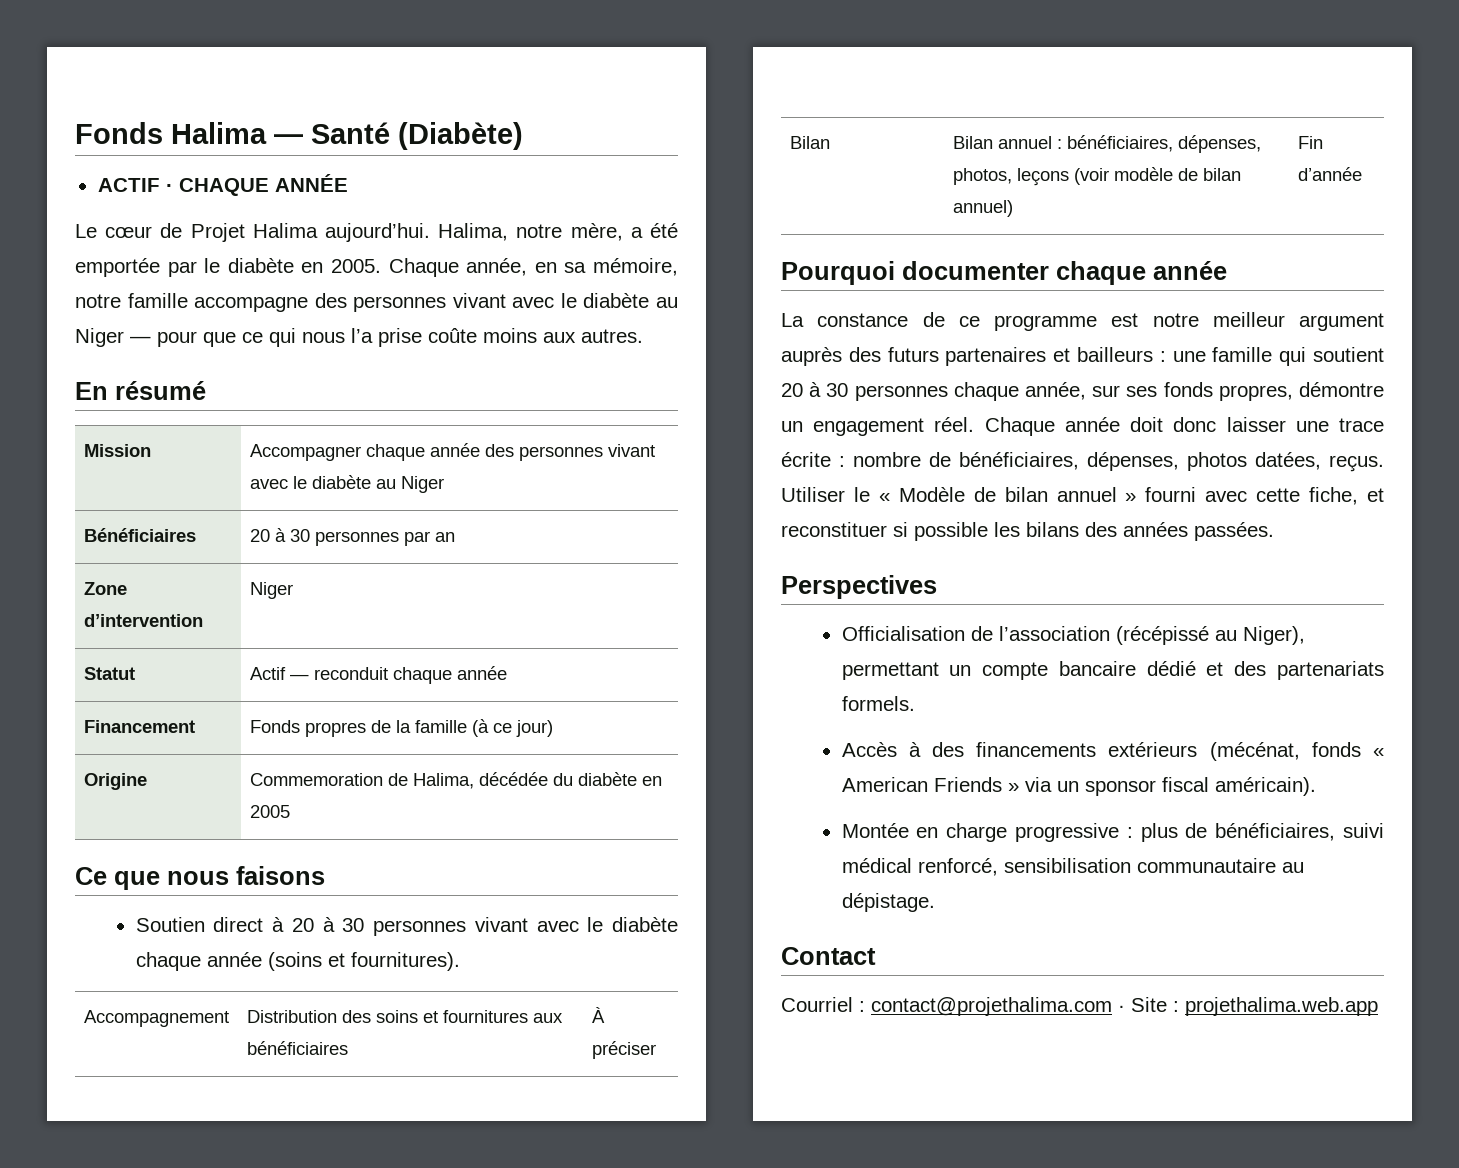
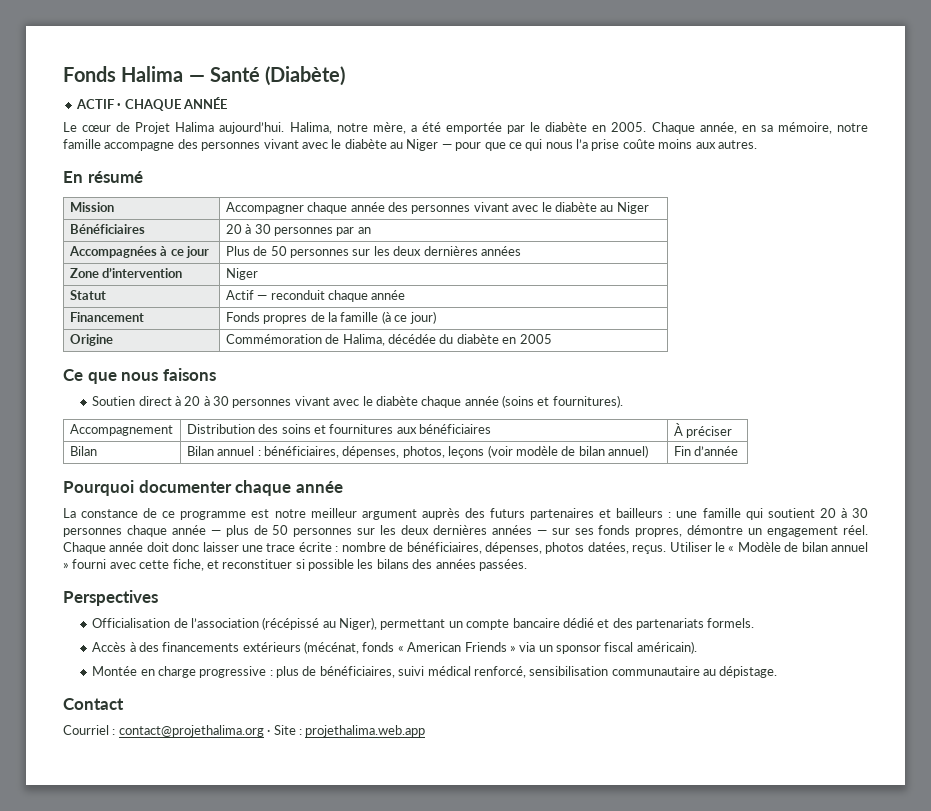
+ Accompagnées à ce jour | Plus de 50 personnes sur les deux dernières années
- Origine | Commemoration de Halima, décédée du diabète en 2005
+ Origine | Commémoration de Halima, décédée du diabète en 2005
- La constance de ce programme est notre meilleur argument auprès des futurs partenaires et bailleurs : une famille qui soutient 20 à 30 personnes chaque année, sur ses fonds propres, démontre un engagement réel.
+ La constance de ce programme est notre meilleur argument auprès des futurs partenaires et bailleurs : une famille qui soutient 20 à 30 personnes chaque année — plus de 50 personnes sur les deux dernières années — sur ses fonds propres, démontre un engagement réel.
- Courriel : contact@projethalima.com · Site : projethalima.web.app
+ Courriel : contact@projethalima.org · Site : projethalima.web.app

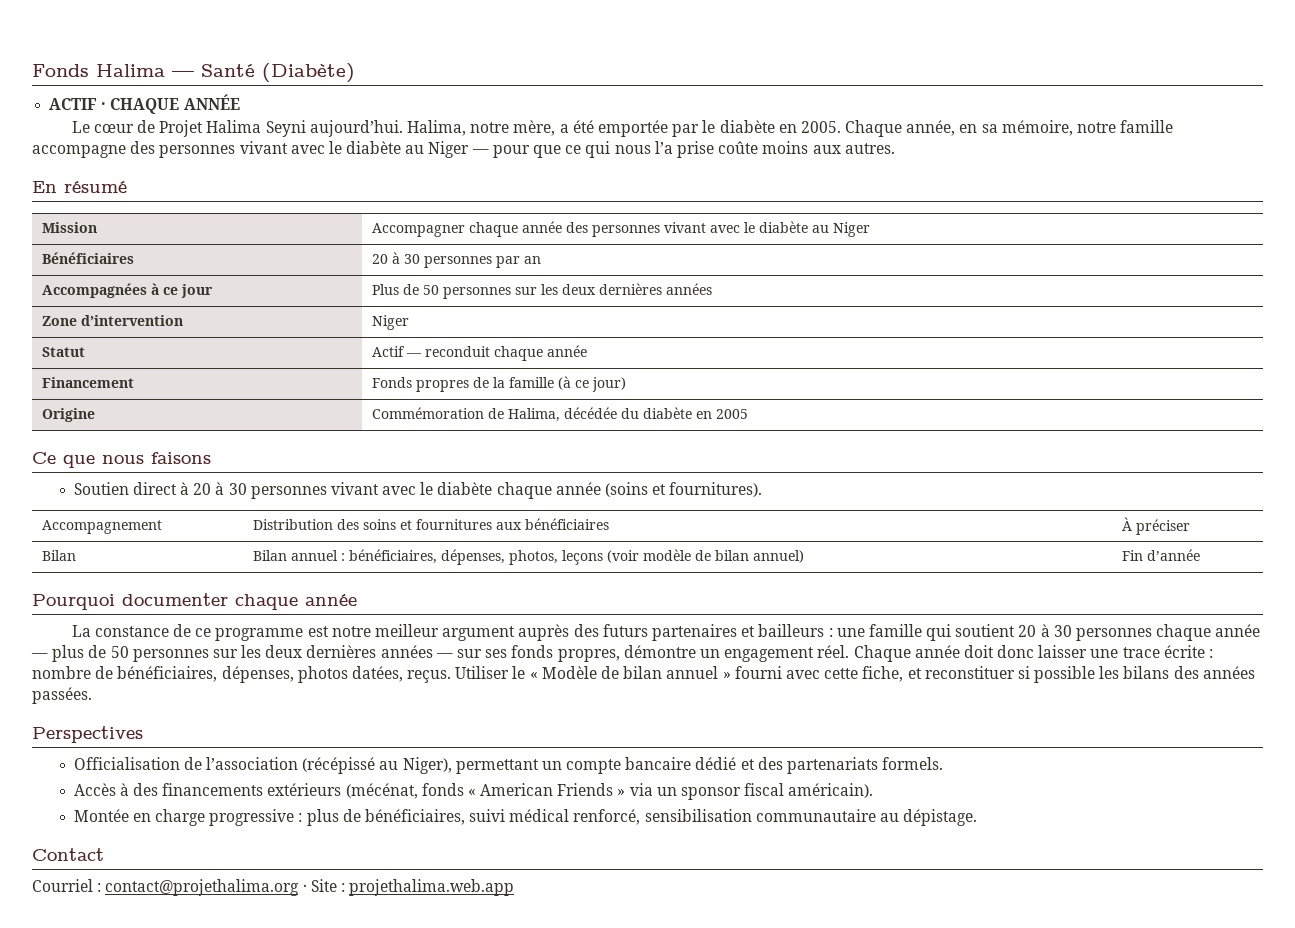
- Le cœur de Projet Halima aujourd’hui.
+ Le cœur de Projet Halima Seyni aujourd’hui.

